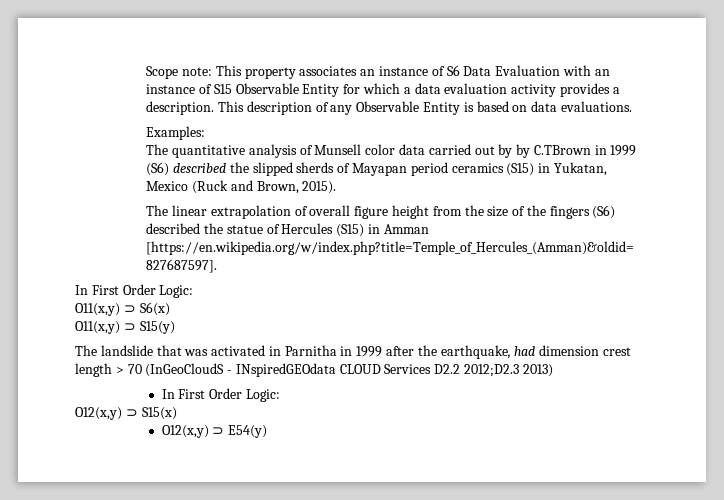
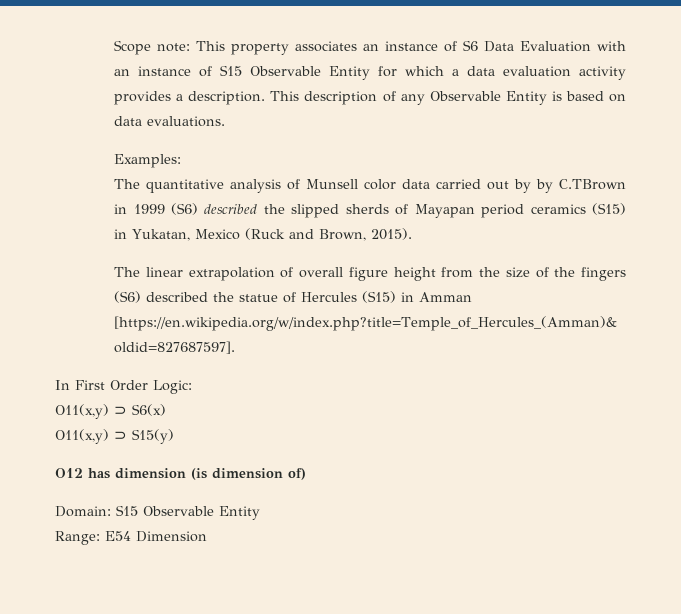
- The landslide that was activated in Parnitha in 1999 after the earthquake, had dimension crest length > 70 (InGeoCloudS - INspiredGEOdata CLOUD Services D2.2 2012;D2.3 2013)
- In First Order Logic:
- O12(x,y) ⊃ S15(x)
- O12(x,y) ⊃ E54(y)
+ O12 has dimension (is dimension of)
+ Domain: S15 Observable Entity
+ Range: E54 Dimension

